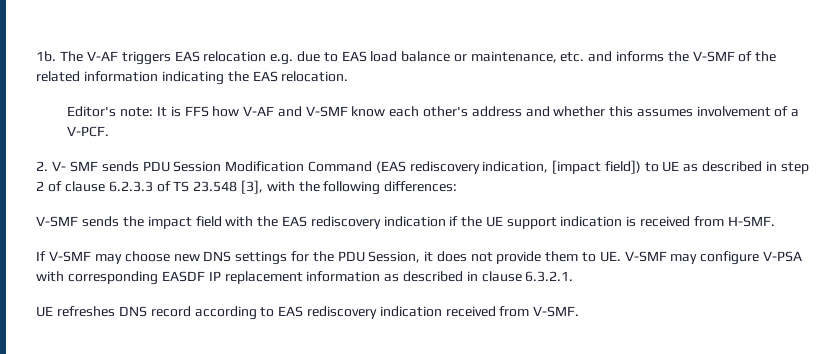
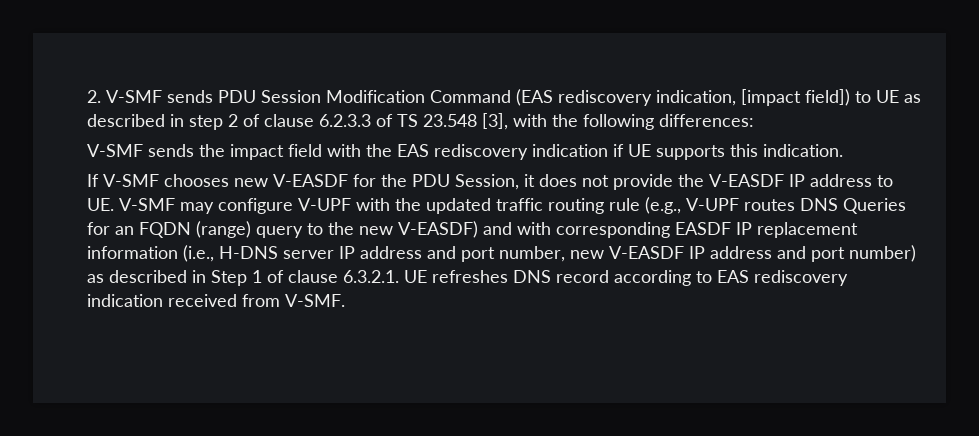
- 1b. The V-AF triggers EAS relocation e.g. due to EAS load balance or maintenance, etc. and informs the V-SMF of the related information indicating the EAS relocation.
- Editor's note: It is FFS how V-AF and V-SMF know each other's address and whether this assumes involvement of a V-PCF.
- 2. V- SMF sends PDU Session Modification Command (EAS rediscovery indication, [impact field]) to UE as described in step 2 of clause 6.2.3.3 of TS 23.548 [3], with the following differences:
+ 2. V-SMF sends PDU Session Modification Command (EAS rediscovery indication, [impact field]) to UE as described in step 2 of clause 6.2.3.3 of TS 23.548 [3], with the following differences:
- V-SMF sends the impact field with the EAS rediscovery indication if the UE support indication is received from H-SMF.
- If V-SMF may choose new DNS settings for the PDU Session, it does not provide them to UE. V-SMF may configure V-PSA with corresponding EASDF IP replacement information as described in clause 6.3.2.1.
- UE refreshes DNS record according to EAS rediscovery indication received from V-SMF.
+ V-SMF sends the impact field with the EAS rediscovery indication if UE supports this indication.
+ If V-SMF chooses new V-EASDF for the PDU Session, it does not provide the V-EASDF IP address to UE. V-SMF may configure V-UPF with the updated traffic routing rule (e.g., V-UPF routes DNS Queries for an FQDN (range) query to the new V-EASDF) and with corresponding EASDF IP replacement information (i.e., H-DNS server IP address and port number, new V-EASDF IP address and port number) as described in Step 1 of clause 6.3.2.1. UE refreshes DNS record according to EAS rediscovery indication received from V-SMF.

